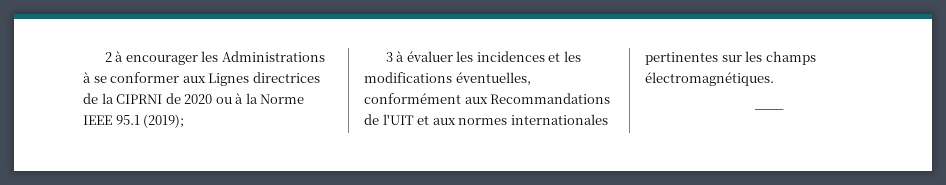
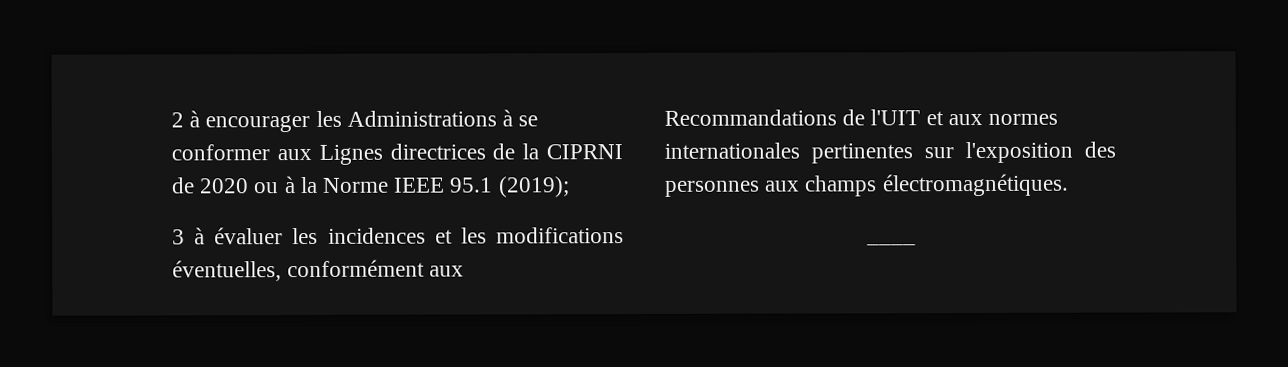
- 3 à évaluer les incidences et les modifications éventuelles, conformément aux Recommandations de l'UIT et aux normes internationales pertinentes sur les champs électromagnétiques.
+ 3 à évaluer les incidences et les modifications éventuelles, conformément aux Recommandations de l'UIT et aux normes internationales pertinentes sur l'exposition des personnes aux champs électromagnétiques.

